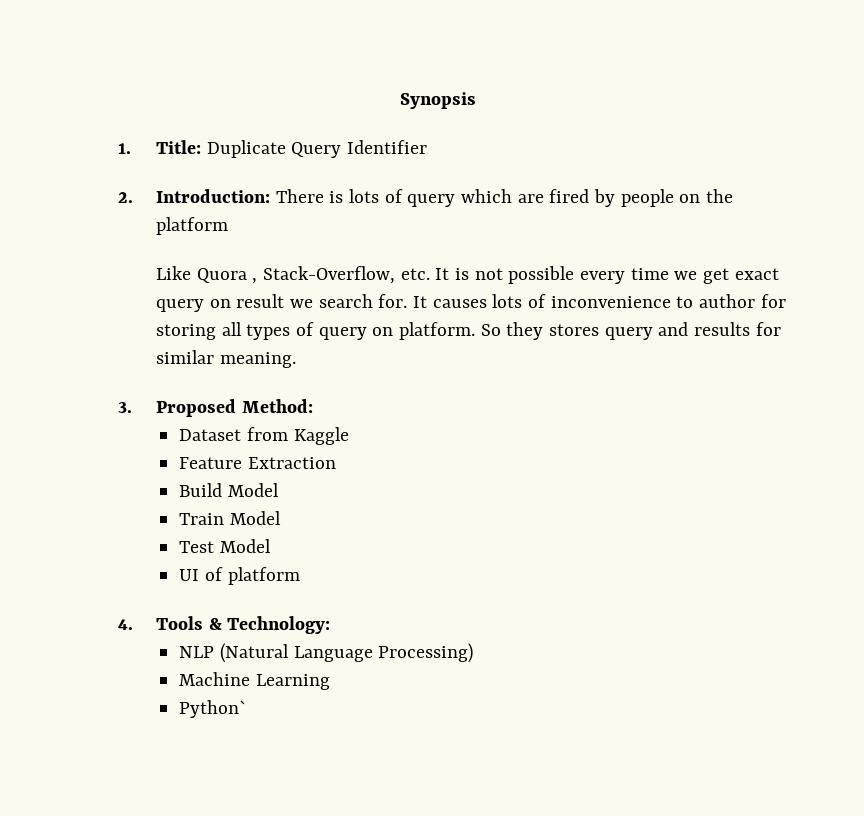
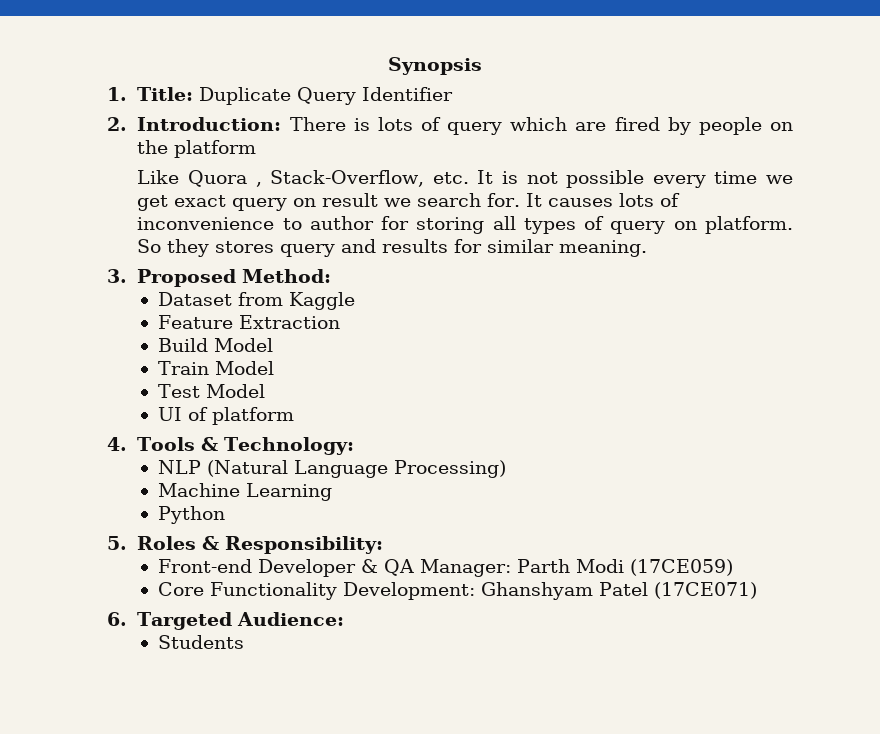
- Python`
+ Python
+ 5. Roles & Responsibility:
+ Front-end Developer & QA Manager: Parth Modi (17CE059)
+ Core Functionality Development: Ghanshyam Patel (17CE071)
+ 6. Targeted Audience:
+ Students

